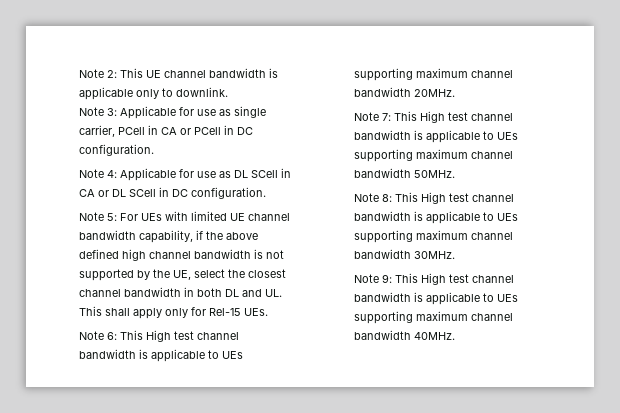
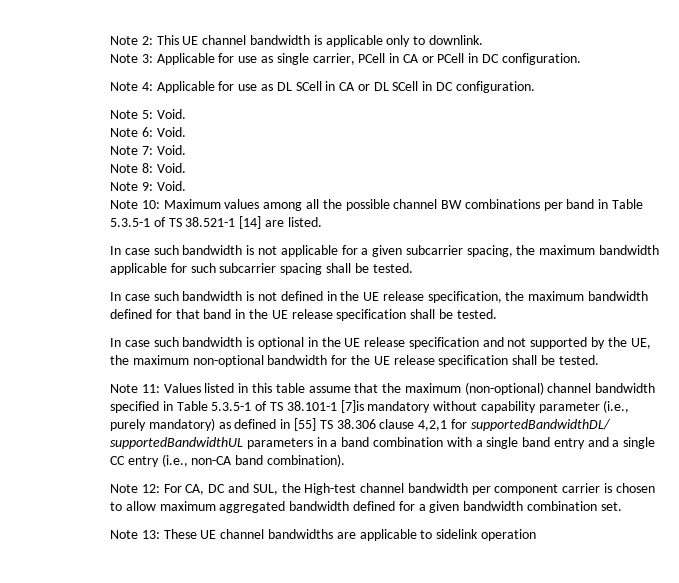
- Note 5: For UEs with limited UE channel bandwidth capability, if the above defined high channel bandwidth is not supported by the UE, select the closest channel bandwidth in both DL and UL. This shall apply only for Rel-15 UEs.
- Note 6: This High test channel bandwidth is applicable to UEs supporting maximum channel bandwidth 20MHz.
- Note 7: This High test channel bandwidth is applicable to UEs supporting maximum channel bandwidth 50MHz.
- Note 8: This High test channel bandwidth is applicable to UEs supporting maximum channel bandwidth 30MHz.
- Note 9: This High test channel bandwidth is applicable to UEs supporting maximum channel bandwidth 40MHz.
+ Note 5: Void.
+ Note 6: Void.
+ Note 7: Void.
+ Note 8: Void.
+ Note 9: Void.
+ Note 10: Maximum values among all the possible channel BW combinations per band in Table 5.3.5-1 of TS 38.521-1 [14] are listed.
+ In case such bandwidth is not applicable for a given subcarrier spacing, the maximum bandwidth applicable for such subcarrier spacing shall be tested.
+ In case such bandwidth is not defined in the UE release specification, the maximum bandwidth defined for that band in the UE release specification shall be tested.
+ In case such bandwidth is optional in the UE release specification and not supported by the UE, the maximum non-optional bandwidth for the UE release specification shall be tested.
+ Note 11: Values listed in this table assume that the maximum (non-optional) channel bandwidth specified in Table 5.3.5-1 of TS 38.101-1 [7]is mandatory without capability parameter (i.e., purely mandatory) as defined in [55] TS 38.306 clause 4,2,1 for supportedBandwidthDL/ supportedBandwidthUL parameters in a band combination with a single band entry and a single CC entry (i.e., non-CA band combination).
+ Note 12: For CA, DC and SUL, the High-test channel bandwidth per component carrier is chosen to allow maximum aggregated bandwidth defined for a given bandwidth combination set.
+ Note 13: These UE channel bandwidths are applicable to sidelink operation

